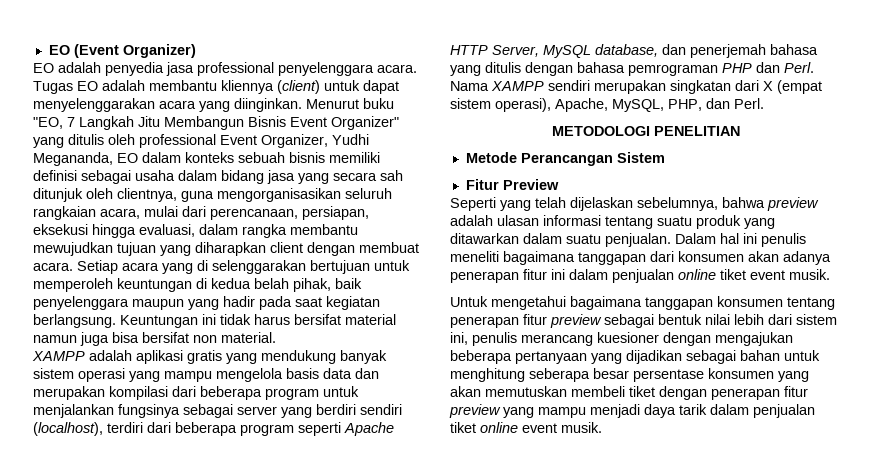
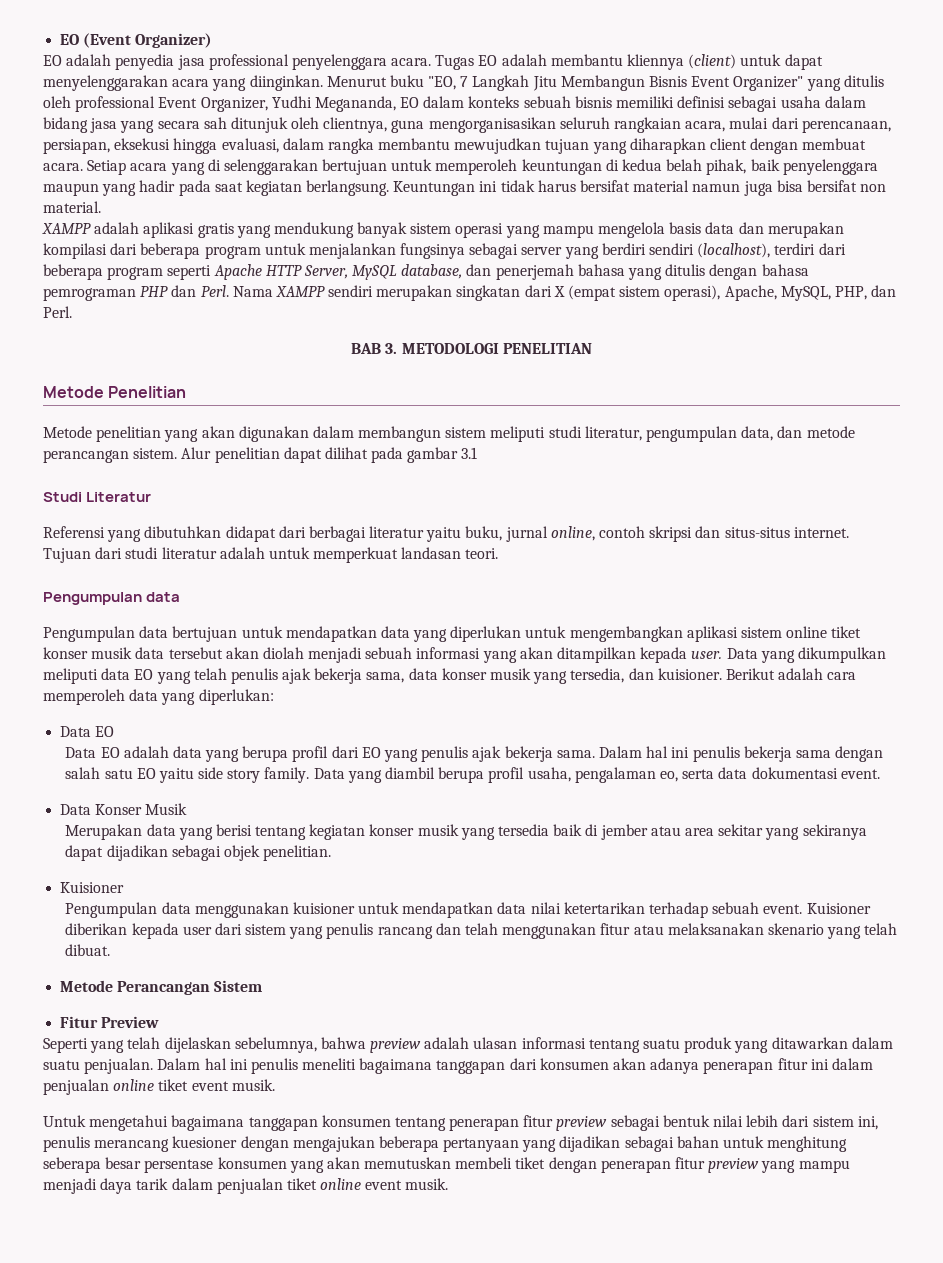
- METODOLOGI PENELITIAN
+ BAB 3. METODOLOGI PENELITIAN
+ Metode Penelitian
+ Metode penelitian yang akan digunakan dalam membangun sistem meliputi studi literatur, pengumpulan data, dan metode perancangan sistem. Alur penelitian dapat dilihat pada gambar 3.1
+ Studi Literatur
+ Referensi yang dibutuhkan didapat dari berbagai literatur yaitu buku, jurnal online, contoh skripsi dan situs-situs internet. Tujuan dari studi literatur adalah untuk memperkuat landasan teori.
+ Pengumpulan data
+ Pengumpulan data bertujuan untuk mendapatkan data yang diperlukan untuk mengembangkan aplikasi sistem online tiket konser musik data tersebut akan diolah menjadi sebuah informasi yang akan ditampilkan kepada user. Data yang dikumpulkan meliputi data EO yang telah penulis ajak bekerja sama, data konser musik yang tersedia, dan kuisioner. Berikut adalah cara memperoleh data yang diperlukan:
+ Data EO
+ Data EO adalah data yang berupa profil dari EO yang penulis ajak bekerja sama. Dalam hal ini penulis bekerja sama dengan salah satu EO yaitu side story family. Data yang diambil berupa profil usaha, pengalaman eo, serta data dokumentasi event.
+ Data Konser Musik
+ Merupakan data yang berisi tentang kegiatan konser musik yang tersedia baik di jember atau area sekitar yang sekiranya dapat dijadikan sebagai objek penelitian.
+ Kuisioner
+ Pengumpulan data menggunakan kuisioner untuk mendapatkan data nilai ketertarikan terhadap sebuah event. Kuisioner diberikan kepada user dari sistem yang penulis rancang dan telah menggunakan fitur atau melaksanakan skenario yang telah dibuat.

